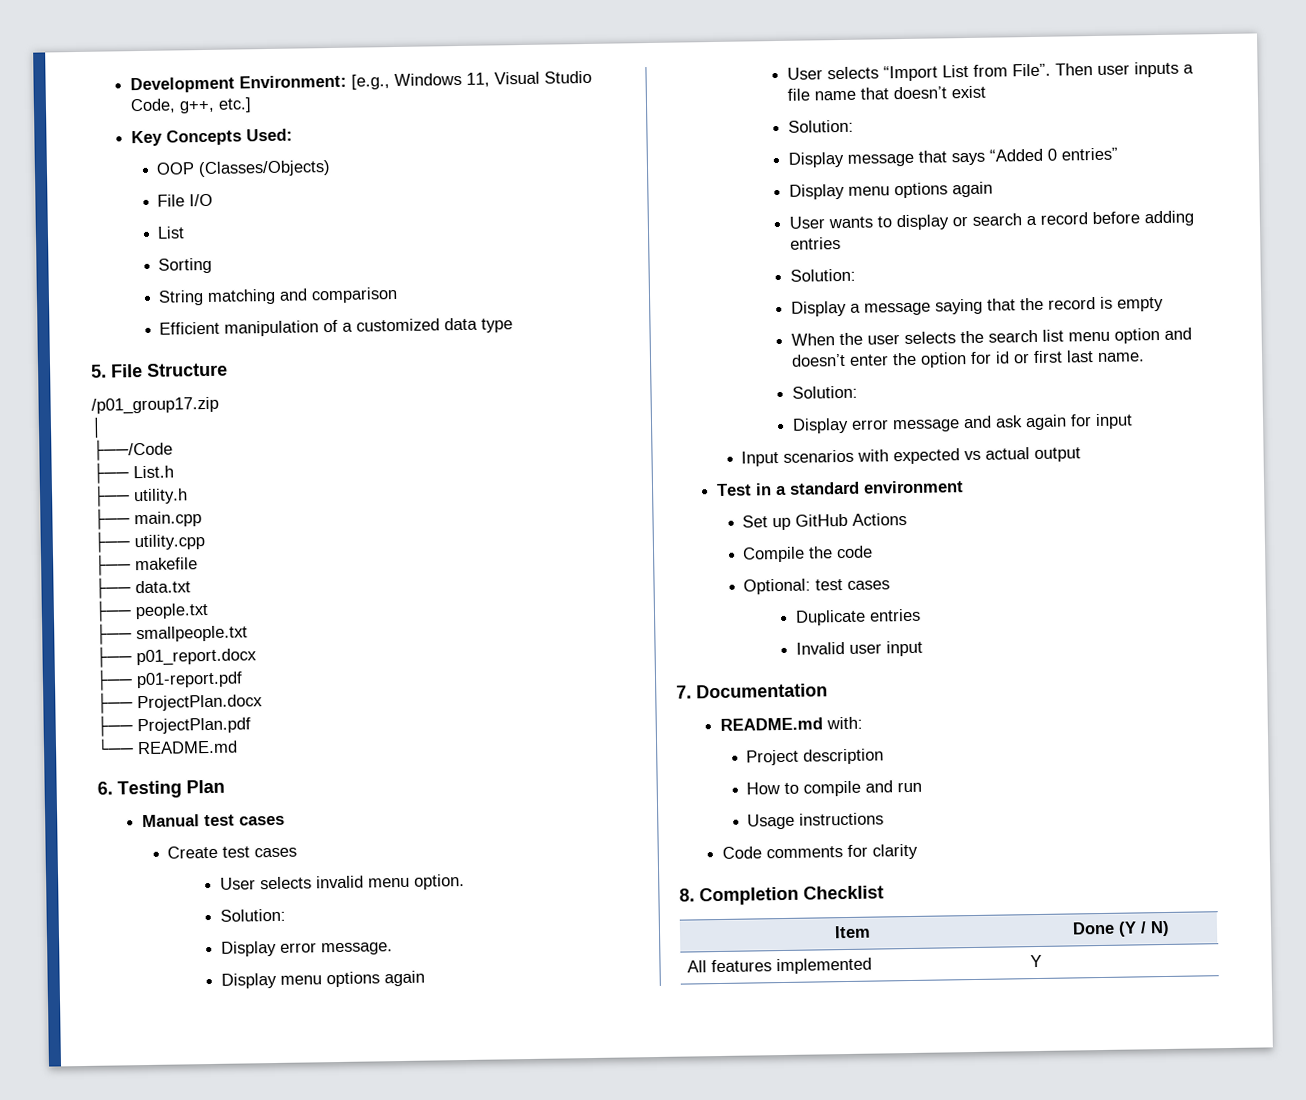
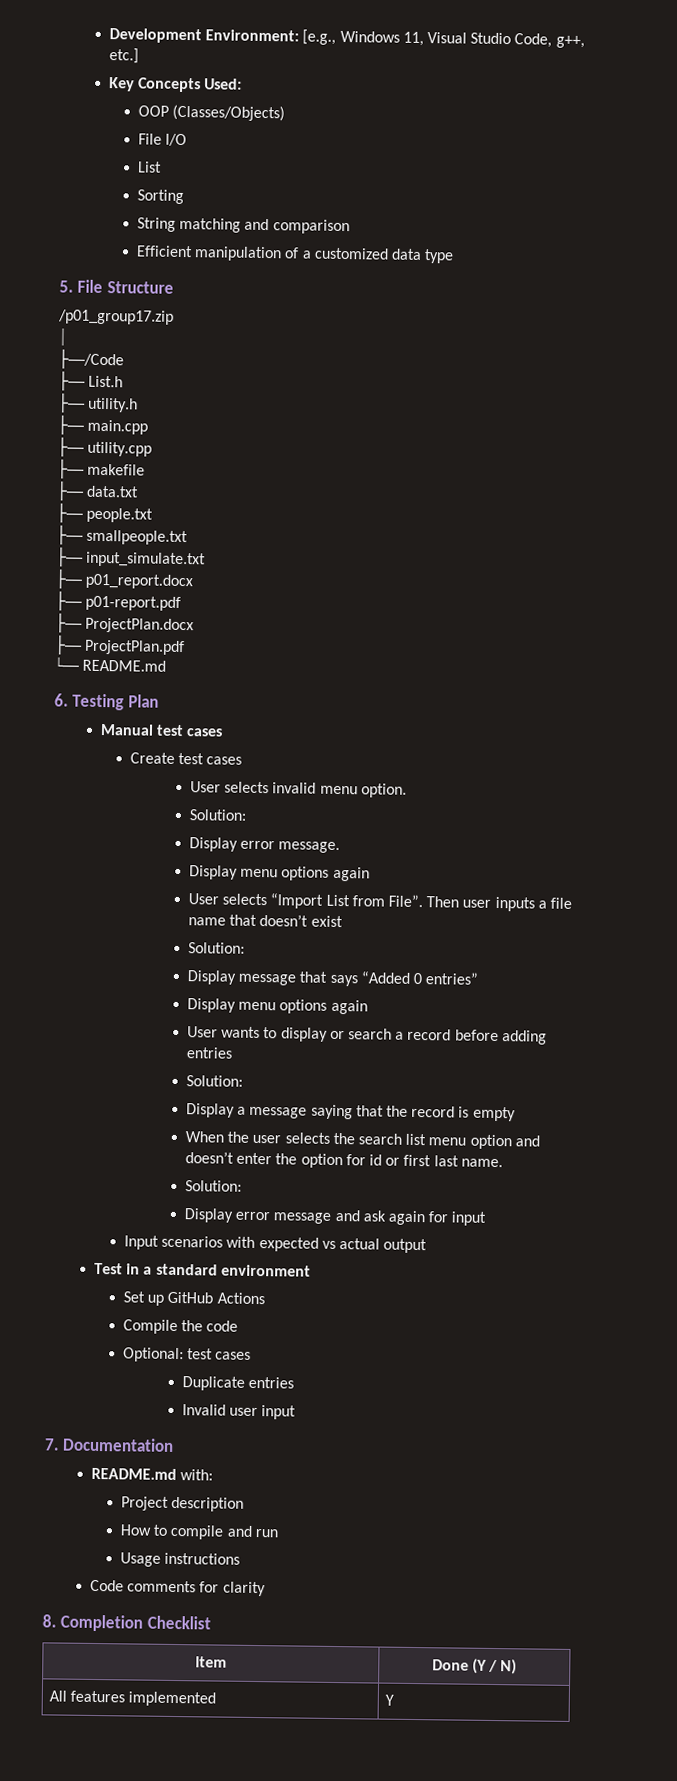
+ ├── input_simulate.txt

